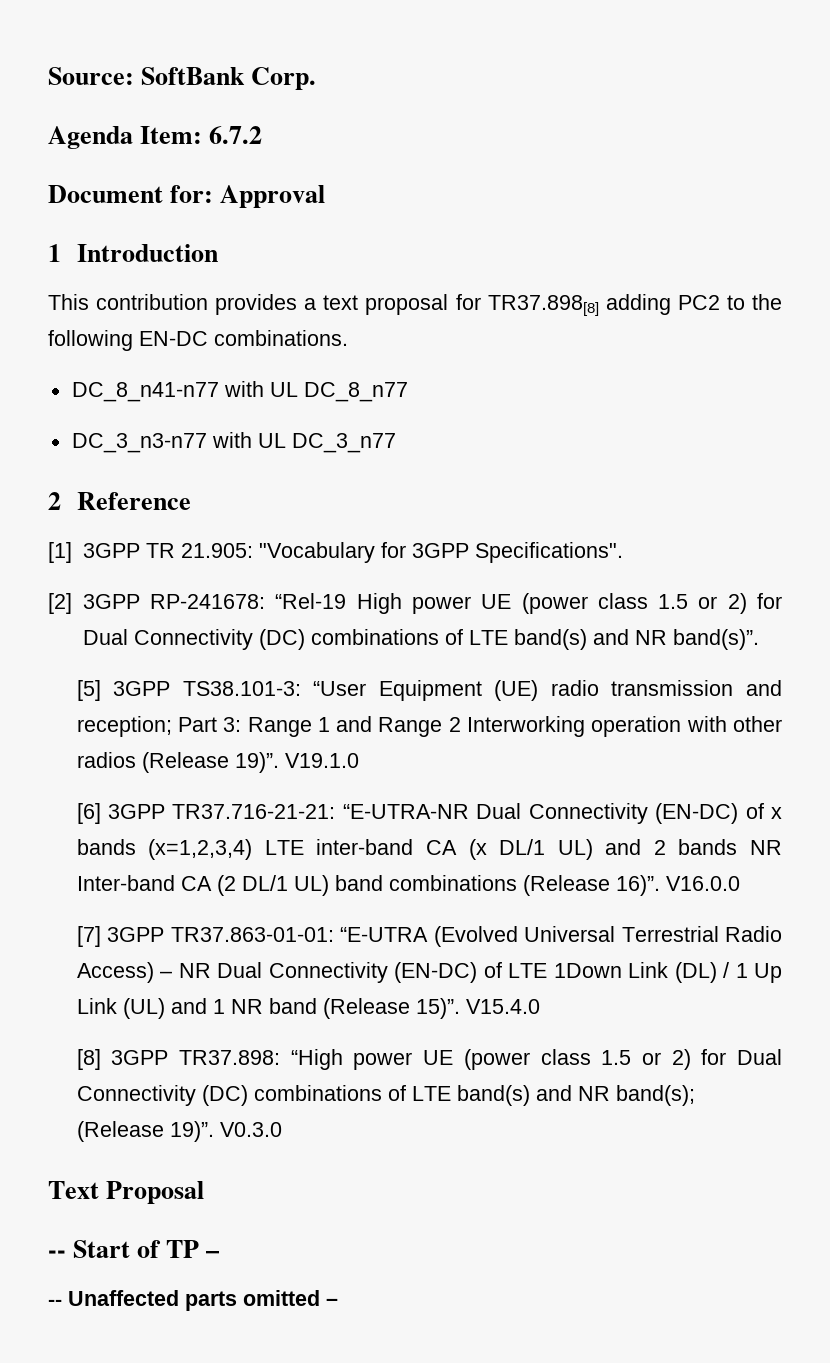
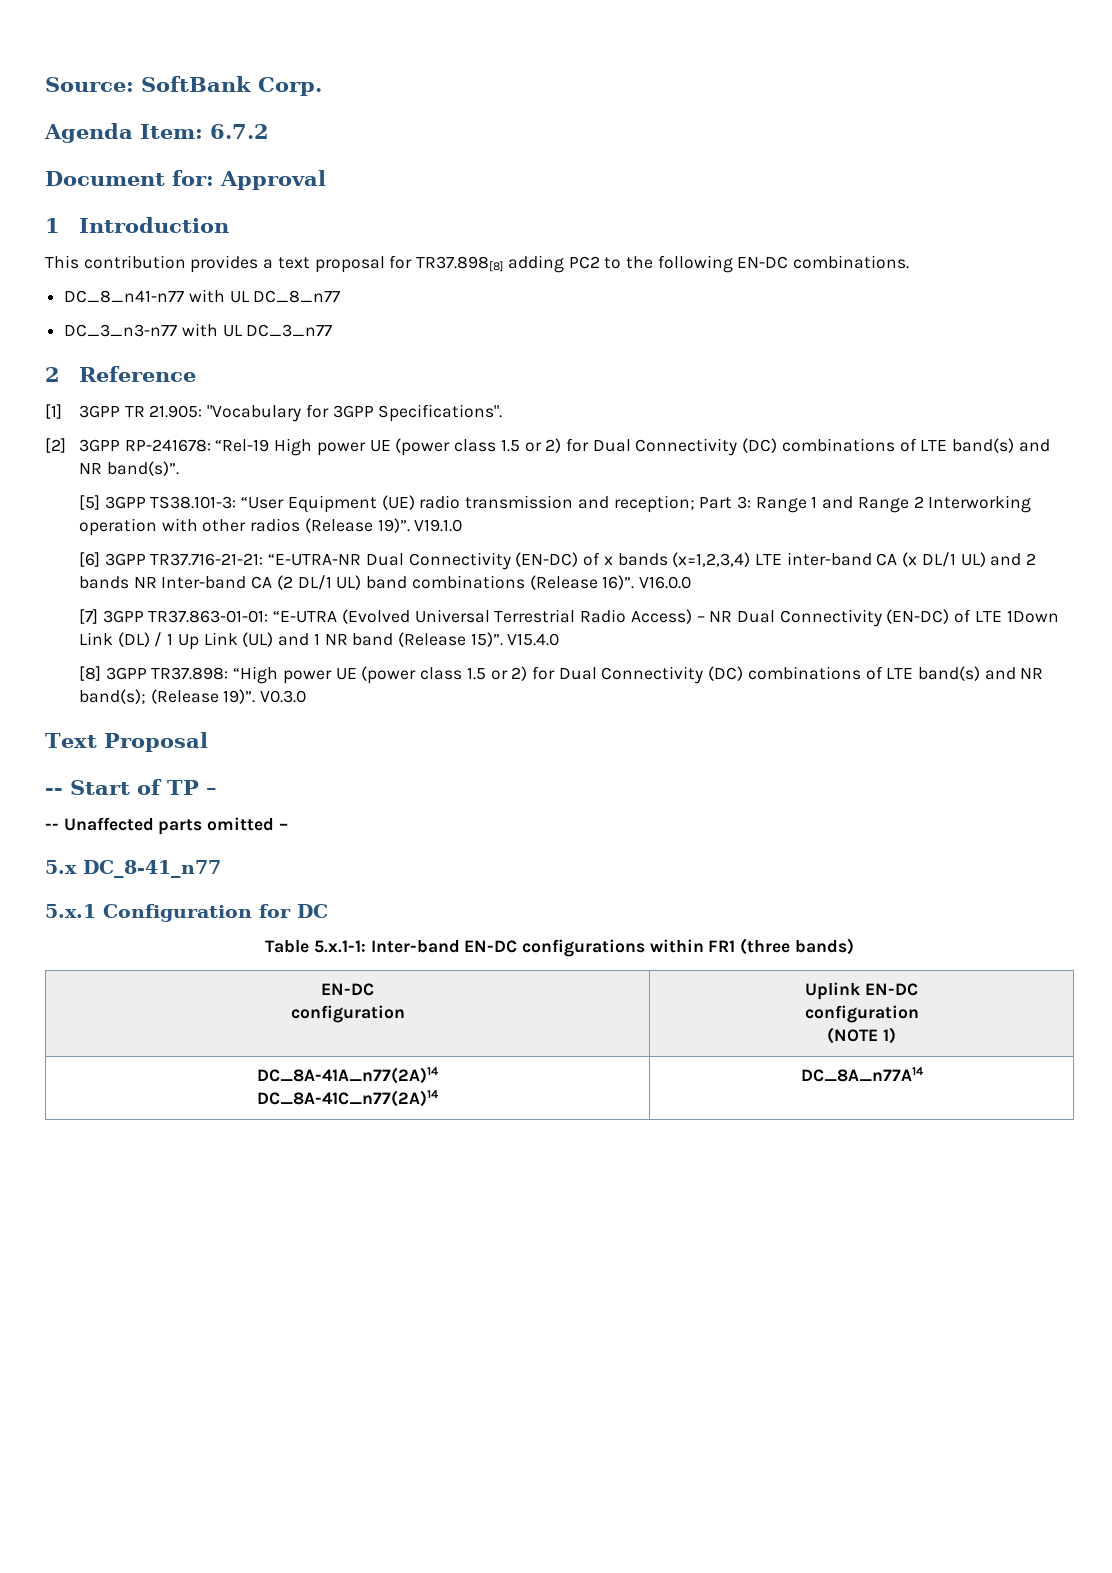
+ 5.x DC_8-41_n77
+ 5.x.1 Configuration for DC
+ Table 5.x.1-1: Inter-band EN-DC configurations within FR1 (three bands)
+ EN-DC
+ configuration | Uplink EN-DC
+ configuration
+ (NOTE 1)
+ DC_8A-41A_n77(2A)14
+ DC_8A-41C_n77(2A)14 | DC_8A_n77A14

